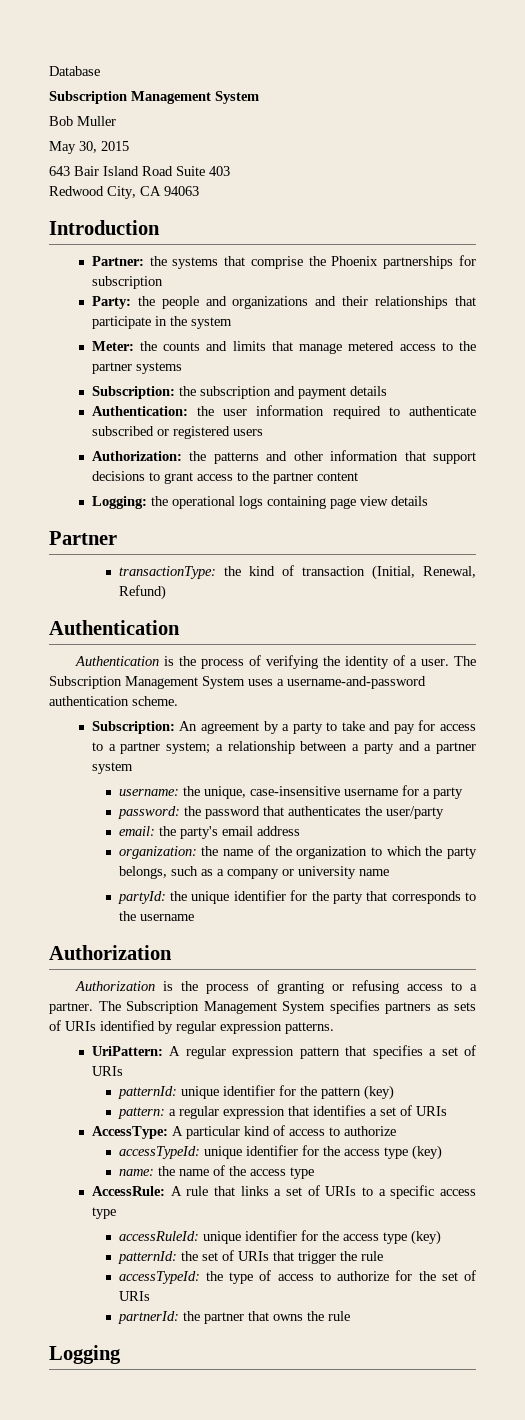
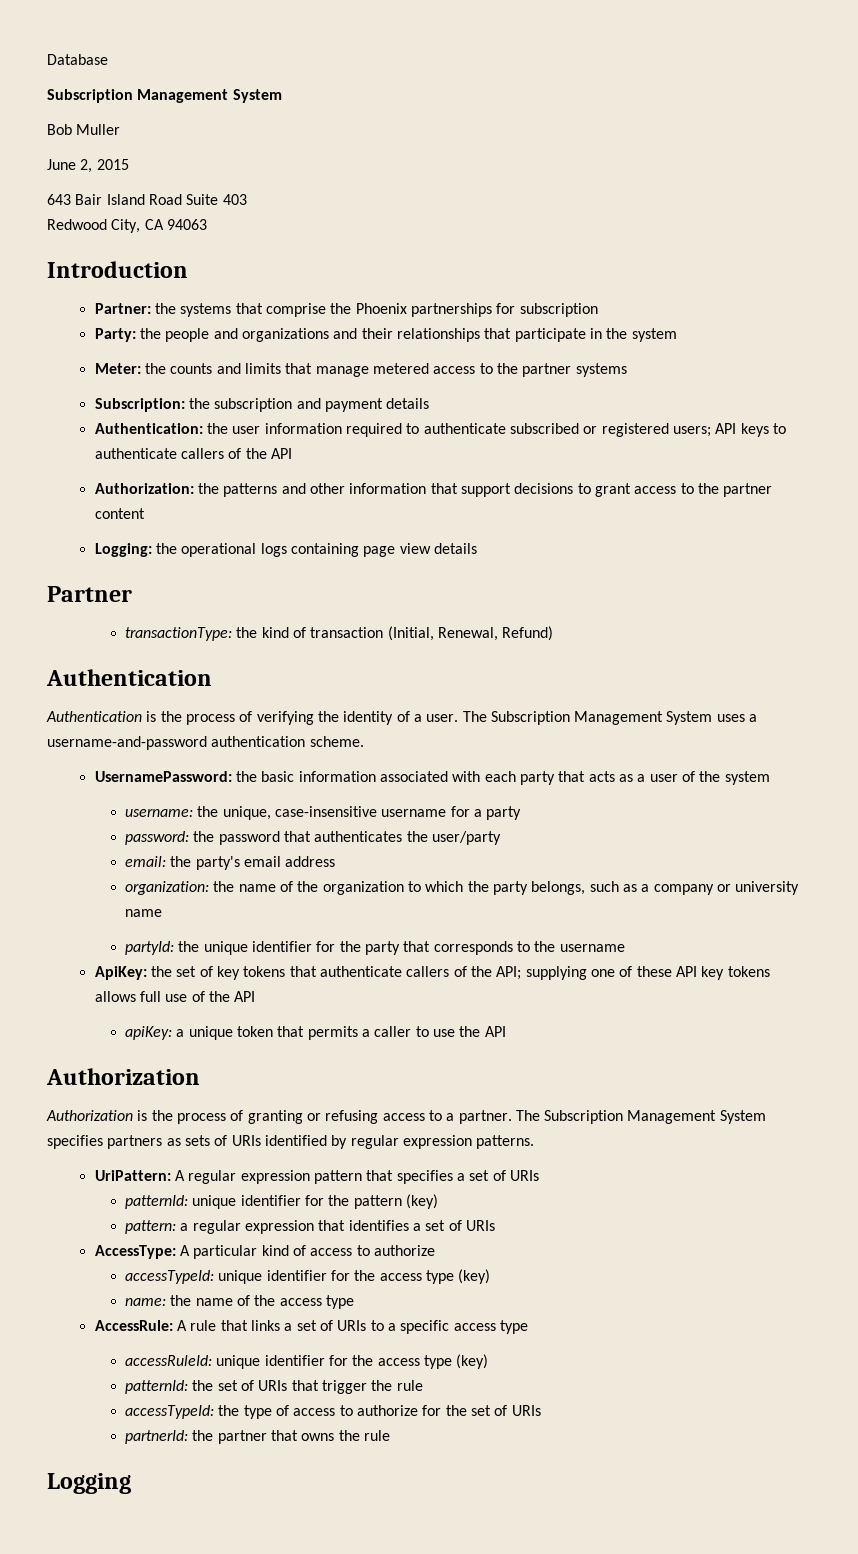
- May 30, 2015
+ June 2, 2015
- Authentication: the user information required to authenticate subscribed or registered users
+ Authentication: the user information required to authenticate subscribed or registered users; API keys to authenticate callers of the API
- Subscription: An agreement by a party to take and pay for access to a partner system; a relationship between a party and a partner system
+ UsernamePassword: the basic information associated with each party that acts as a user of the system
+ ApiKey: the set of key tokens that authenticate callers of the API; supplying one of these API key tokens allows full use of the API
+ apiKey: a unique token that permits a caller to use the API

